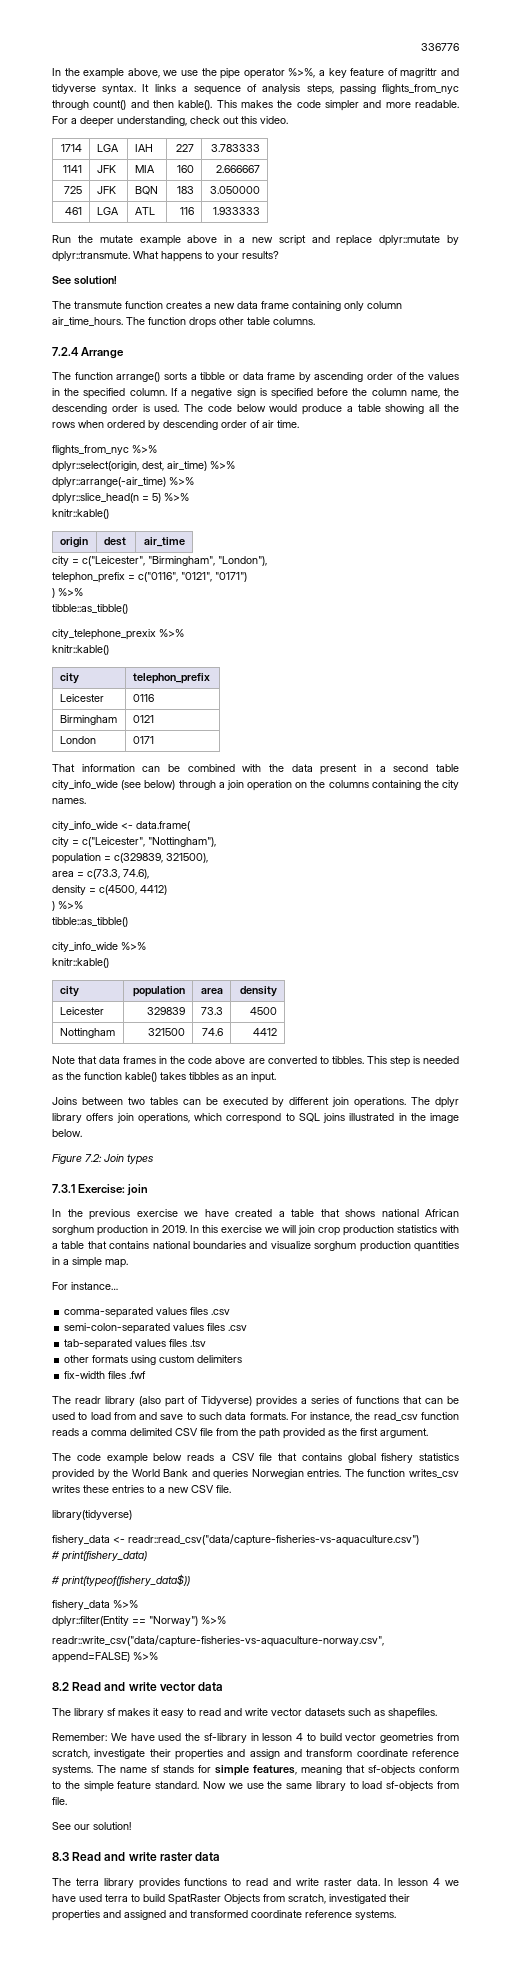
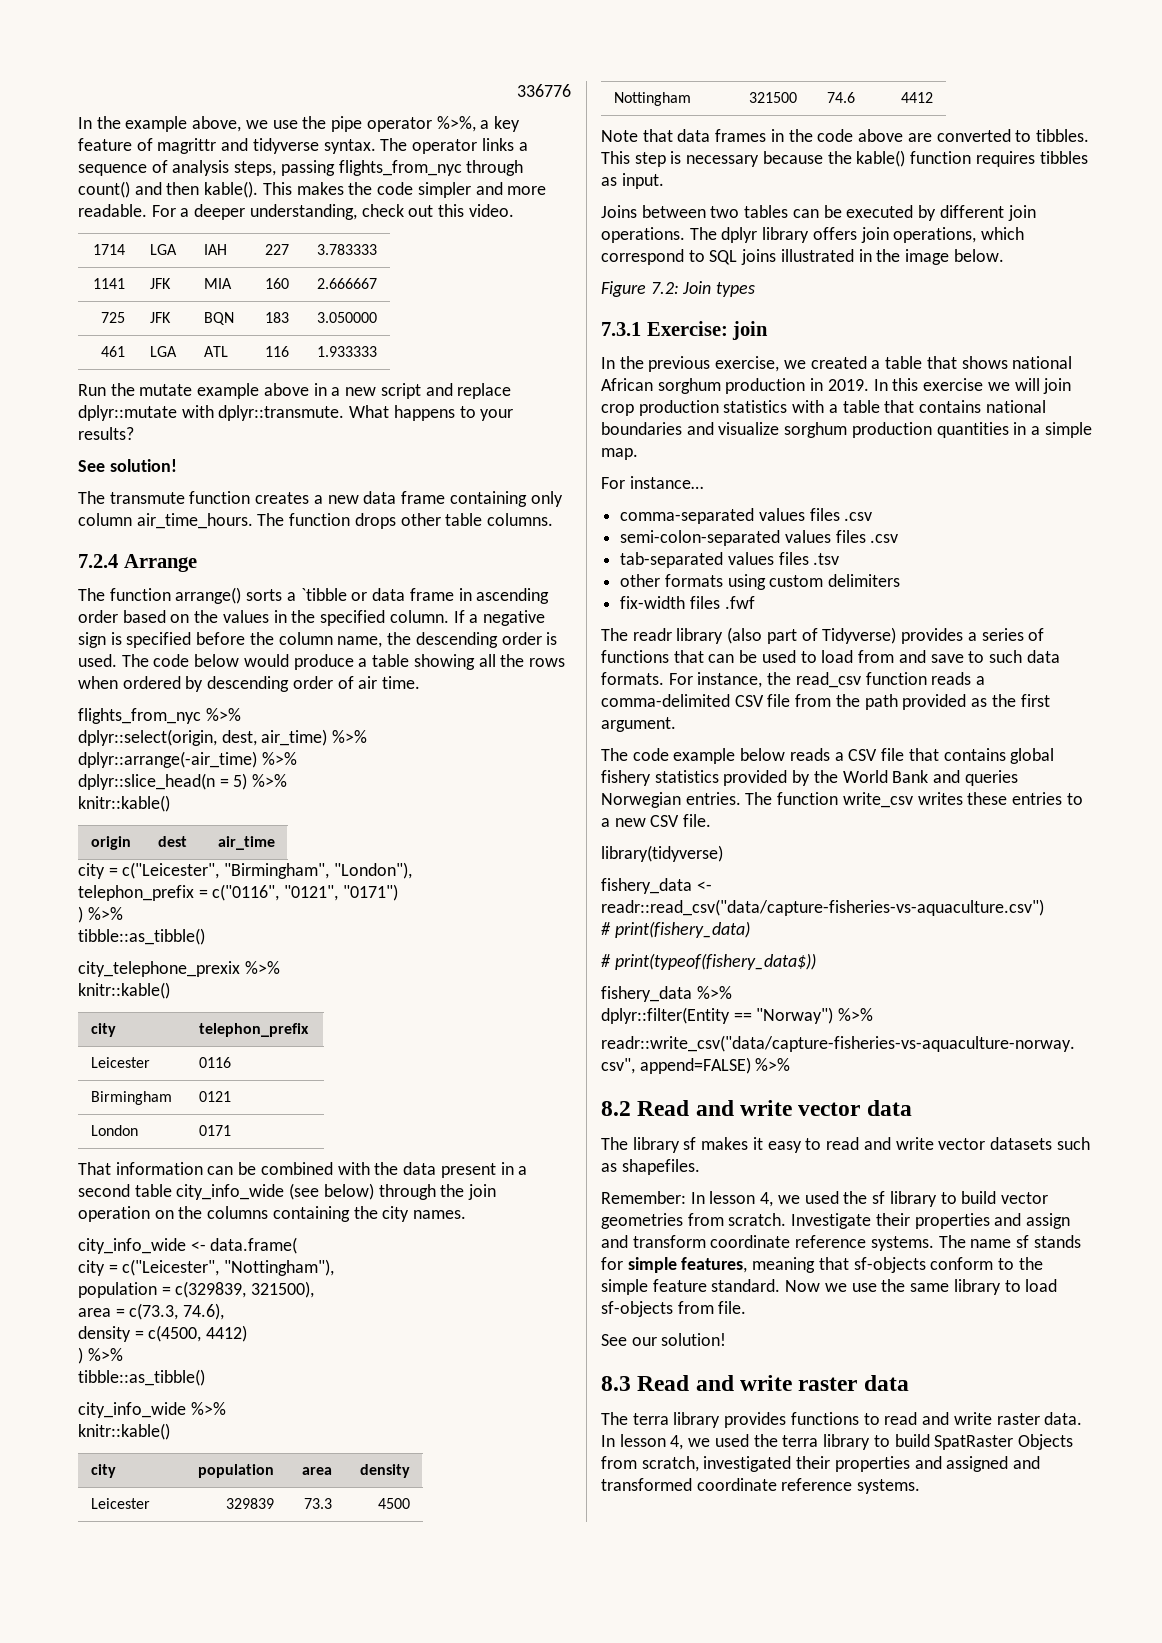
- It links a sequence of analysis steps, passing flights_from_nyc through count() and then kable().
+ The operator links a sequence of analysis steps, passing flights_from_nyc through count() and then kable().
- Run the mutate example above in a new script and replace dplyr::mutate by dplyr::transmute.
+ Run the mutate example above in a new script and replace dplyr::mutate with dplyr::transmute.
- The function arrange() sorts a tibble or data frame by ascending order of the values in the specified column.
+ The function arrange() sorts a `tibble or data frame in ascending order based on the values in the specified column.
- That information can be combined with the data present in a second table city_info_wide (see below) through a join operation on the columns containing the city names.
+ That information can be combined with the data present in a second table city_info_wide (see below) through the join operation on the columns containing the city names.
- This step is needed as the function kable() takes tibbles as an input.
+ This step is necessary because the kable() function requires tibbles as input.
- In the previous exercise we have created a table that shows national African sorghum production in 2019.
+ In the previous exercise, we created a table that shows national African sorghum production in 2019.
- For instance, the read_csv function reads a comma delimited CSV file from the path provided as the first argument.
+ For instance, the read_csv function reads a comma-delimited CSV file from the path provided as the first argument.
- The function writes_csv writes these entries to a new CSV file.
+ The function write_csv writes these entries to a new CSV file.
- Remember: We have used the sf-library in lesson 4 to build vector geometries from scratch, investigate their properties and assign and transform coordinate reference systems.
+ Remember: In lesson 4, we used the sf library to build vector geometries from scratch. Investigate their properties and assign and transform coordinate reference systems.
- In lesson 4 we have used terra to build SpatRaster Objects from scratch, investigated their properties and assigned and transformed coordinate reference systems.
+ In lesson 4, we used the terra library to build SpatRaster Objects from scratch, investigated their properties and assigned and transformed coordinate reference systems.

